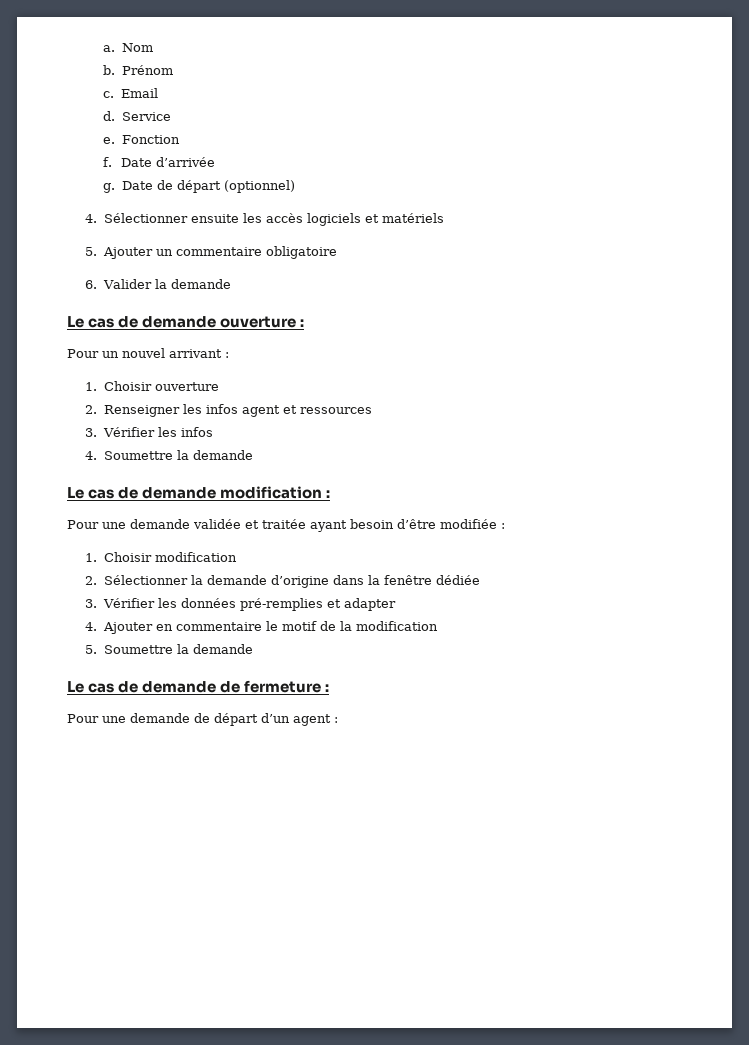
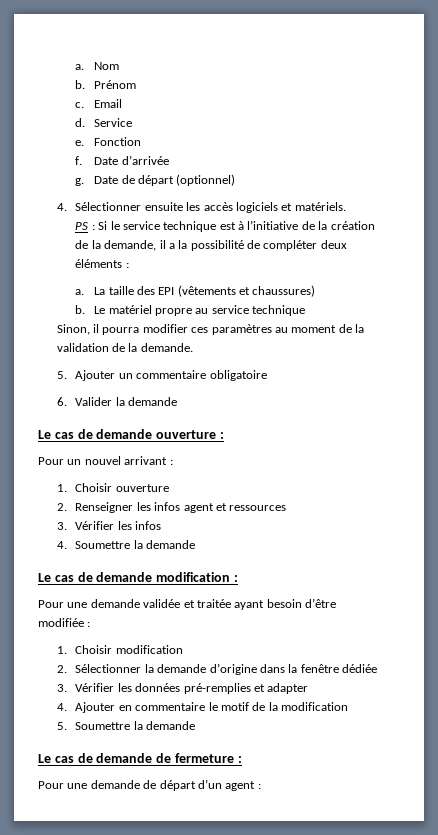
- 4. Sélectionner ensuite les accès logiciels et matériels
+ 4. Sélectionner ensuite les accès logiciels et matériels.
+ PS : Si le service technique est à l’initiative de la création de la demande, il a la possibilité de compléter deux éléments :
+ a. La taille des EPI (vêtements et chaussures)
+ b. Le matériel propre au service technique
+ Sinon, il pourra modifier ces paramètres au moment de la validation de la demande.

